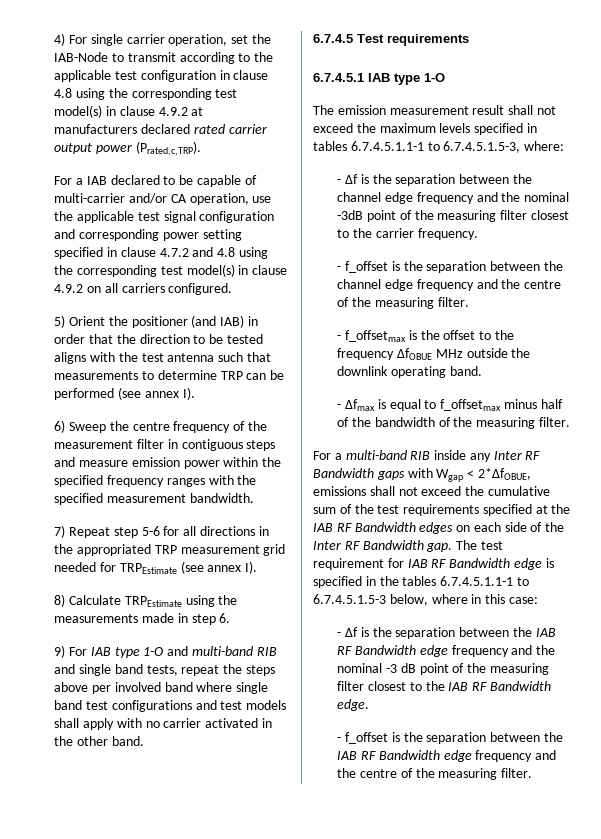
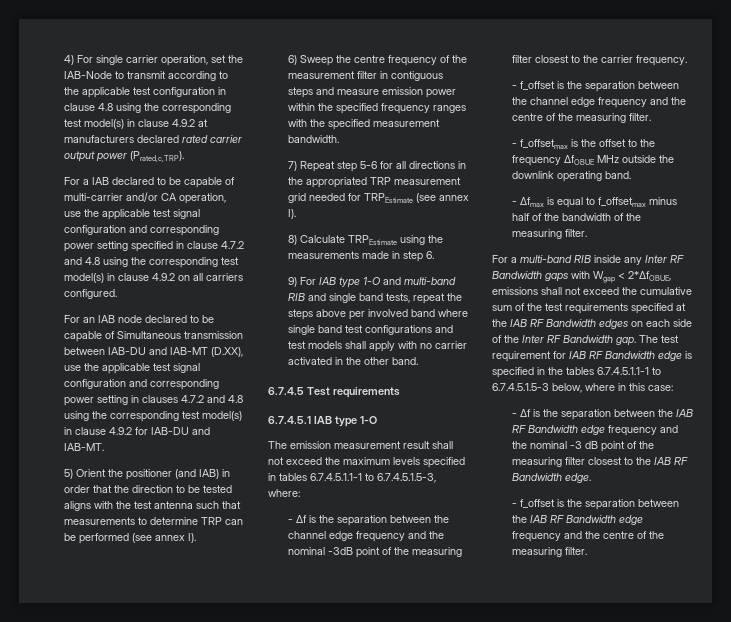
+ For an IAB node declared to be capable of Simultaneous transmission between IAB-DU and IAB-MT (D.XX), use the applicable test signal configuration and corresponding power setting in clauses 4.7.2 and 4.8 using the corresponding test model(s) in clause 4.9.2 for IAB-DU and IAB-MT.

